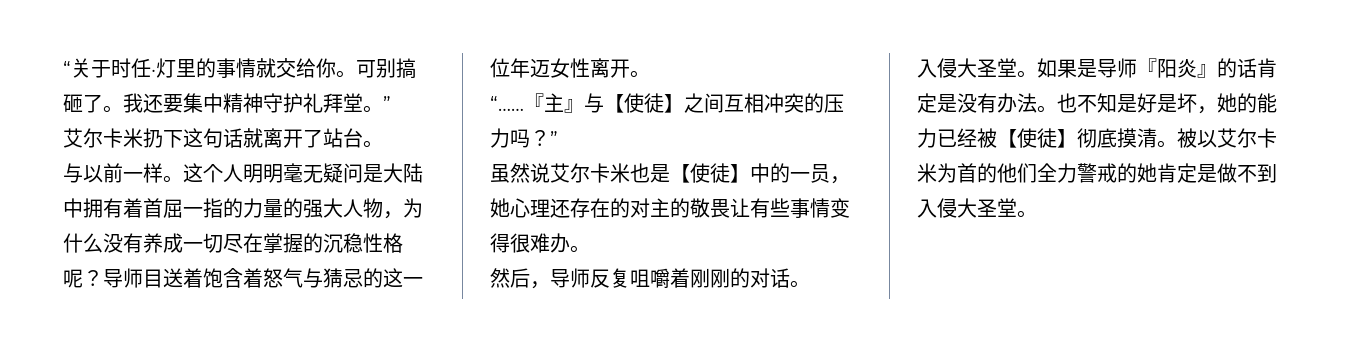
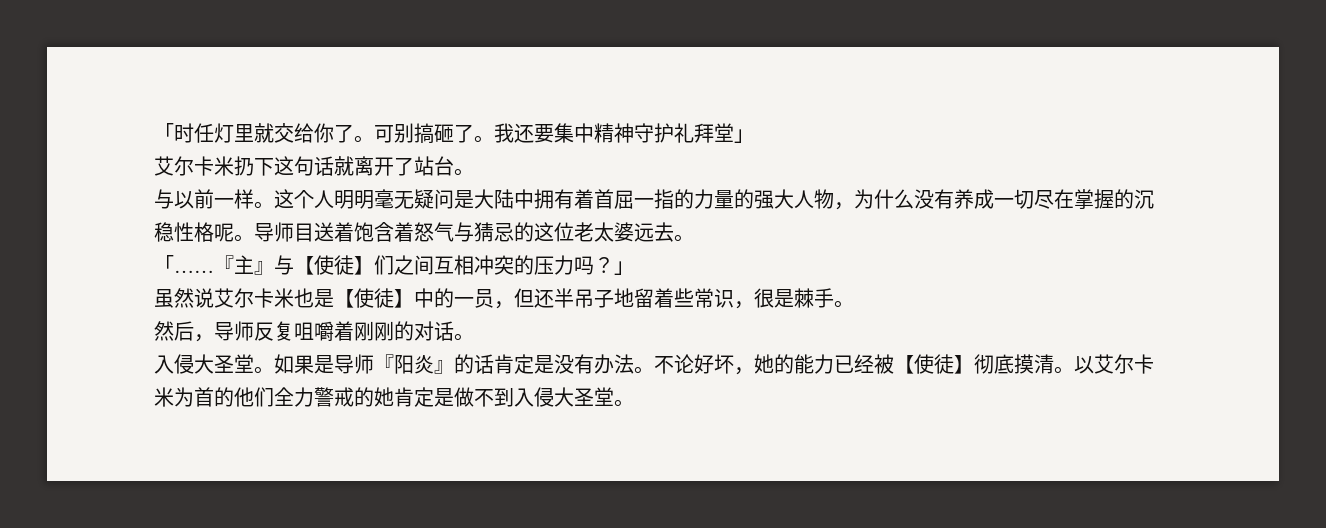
- “关于时任·灯里的事情就交给你。
+ 「时任灯里就交给你了。
- 我还要集中精神守护礼拜堂。”
+ 我还要集中精神守护礼拜堂」
- 这个人明明毫无疑问是大陆中拥有着首屈一指的力量的强大人物，为什么没有养成一切尽在掌握的沉稳性格呢？
+ 这个人明明毫无疑问是大陆中拥有着首屈一指的力量的强大人物，为什么没有养成一切尽在掌握的沉稳性格呢。
- 导师目送着饱含着怒气与猜忌的这一位年迈女性离开。
- “……
+ 导师目送着饱含着怒气与猜忌的这位老太婆远去。
+ 「……
- 『主』与【使徒】之间互相冲突的压力吗？”
+ 『主』与【使徒】们之间互相冲突的压力吗？」
- 虽然说艾尔卡米也是【使徒】中的一员，她心理还存在的对主的敬畏让有些事情变得很难办。
+ 虽然说艾尔卡米也是【使徒】中的一员，但还半吊子地留着些常识，很是棘手。
- 也不知是好是坏，她的能力已经被【使徒】彻底摸清。
+ 不论好坏，她的能力已经被【使徒】彻底摸清。
- 被以艾尔卡米为首的他们全力警戒的她肯定是做不到入侵大圣堂。
+ 以艾尔卡米为首的他们全力警戒的她肯定是做不到入侵大圣堂。

